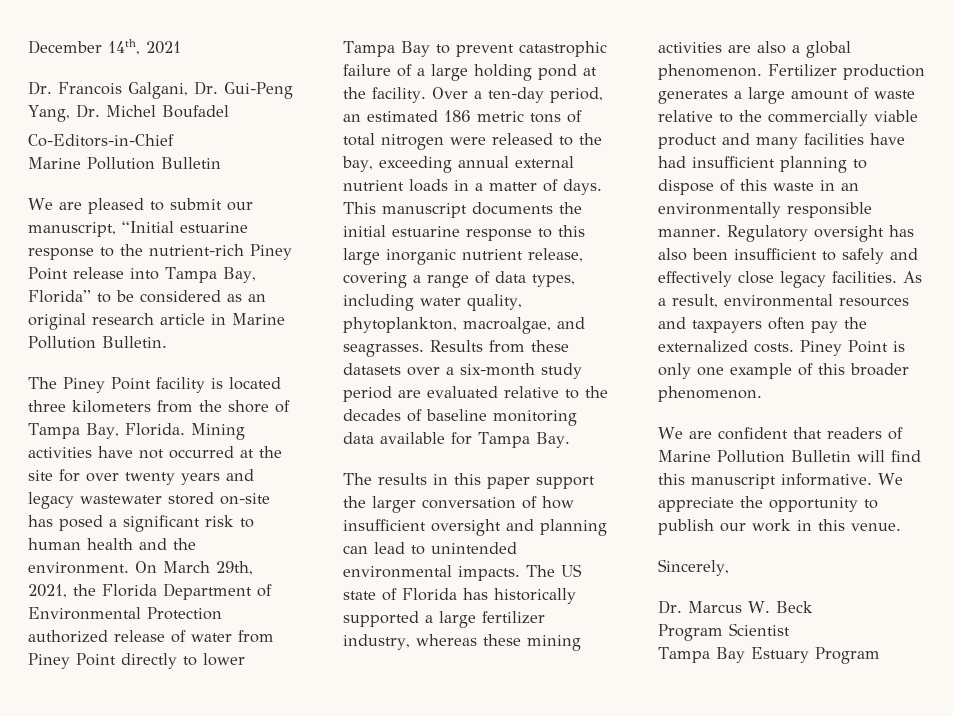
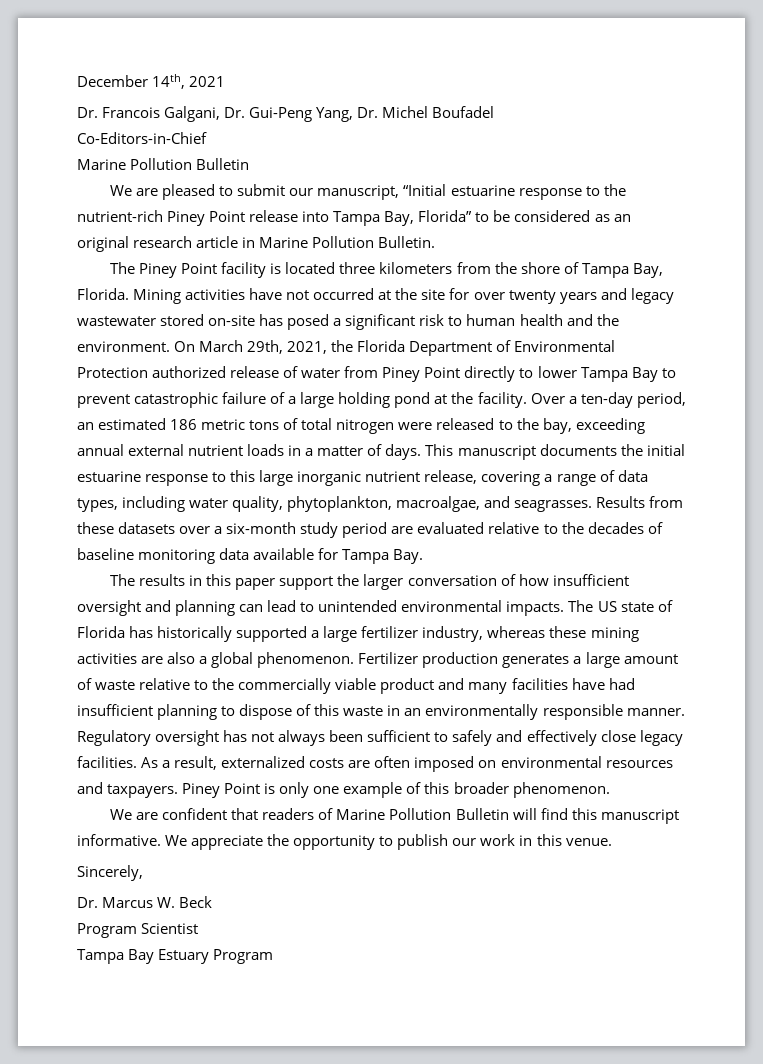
- Regulatory oversight has also been insufficient to safely and effectively close legacy facilities.
+ Regulatory oversight has not always been sufficient to safely and effectively close legacy facilities.
- As a result, environmental resources and taxpayers often pay the externalized costs.
+ As a result, externalized costs are often imposed on environmental resources and taxpayers.

